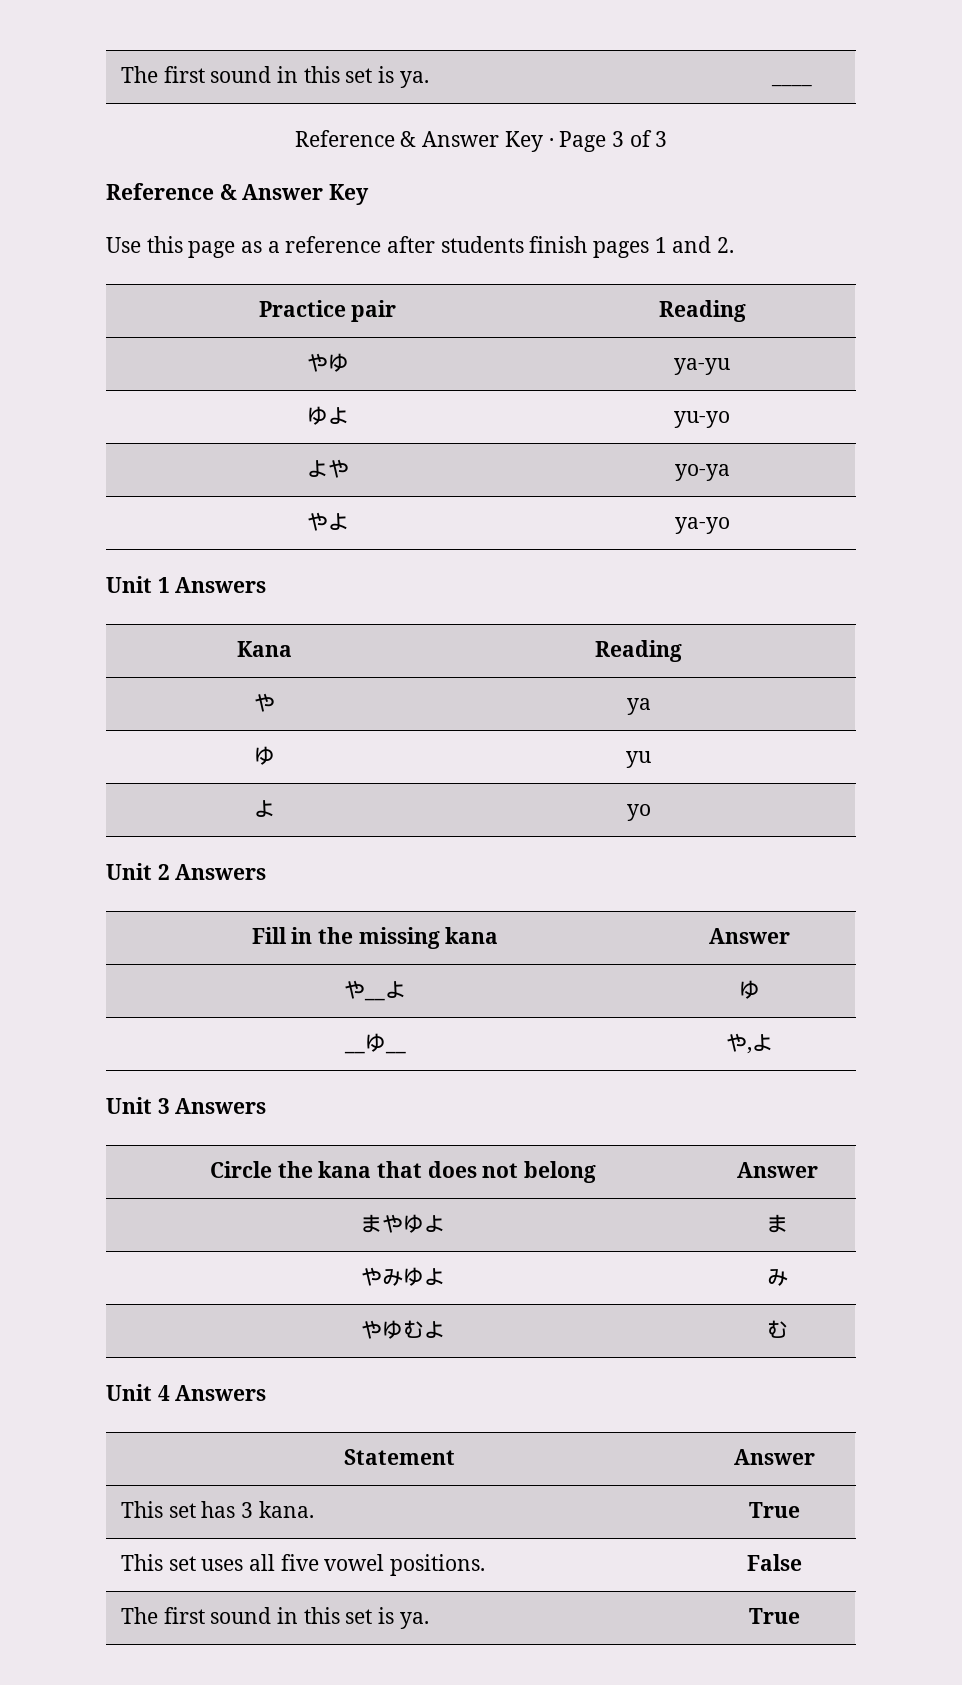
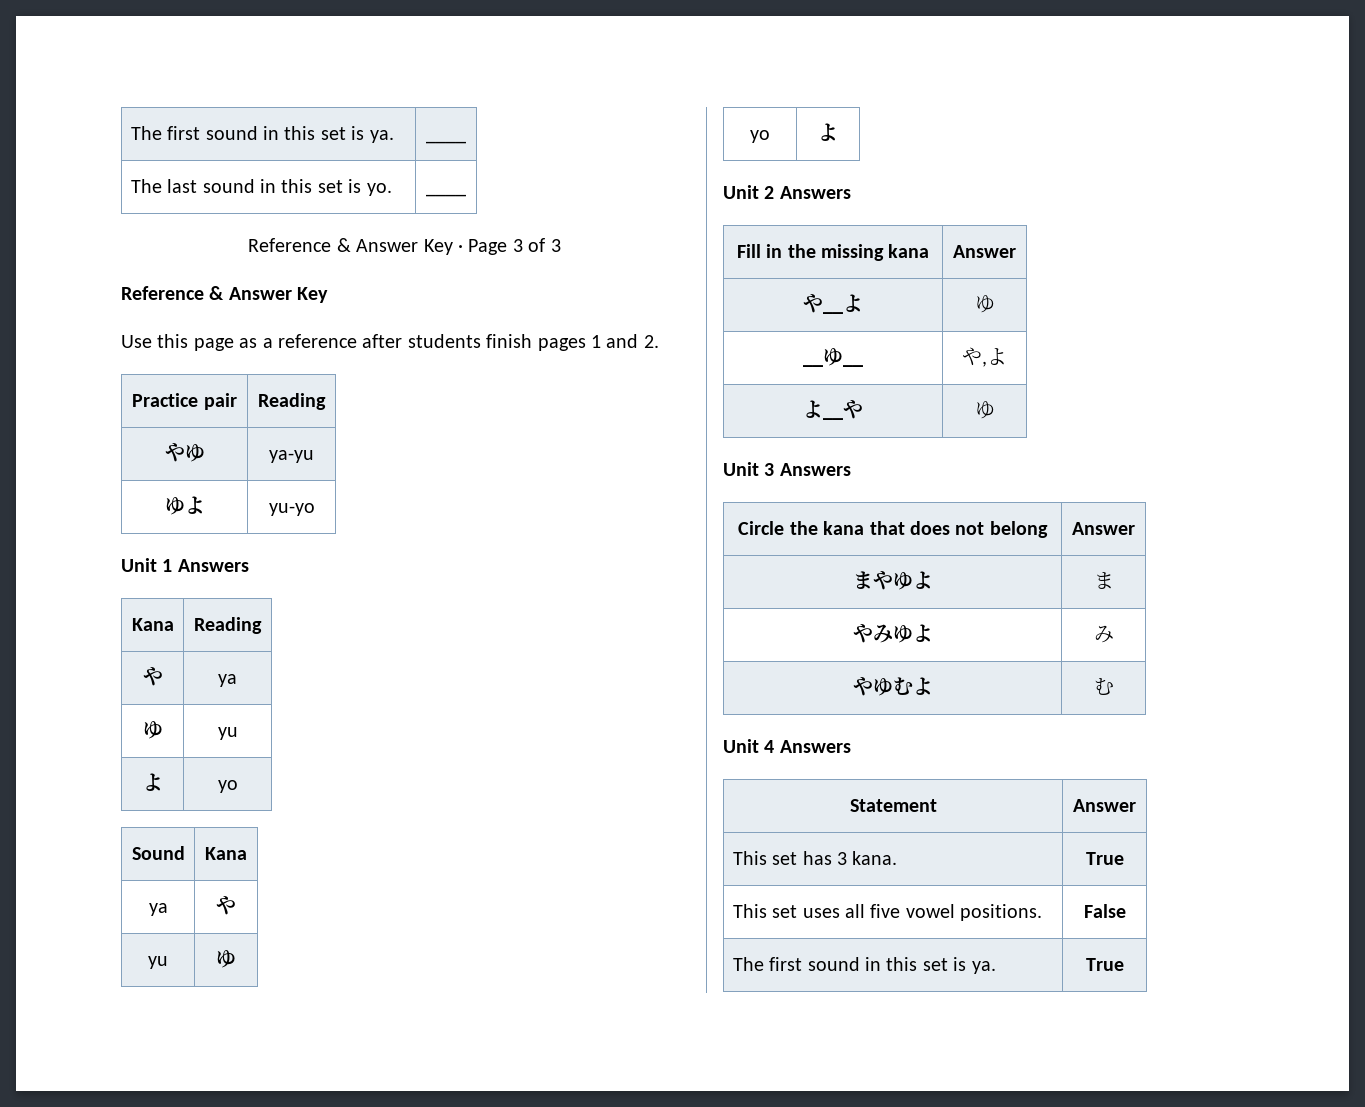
+ The last sound in this set is yo. | ____
- よや | yo-ya
- やよ | ya-yo
+ Sound | Kana
+ ya | や
+ yu | ゆ
+ yo | よ
+ よ__や | ゆ

